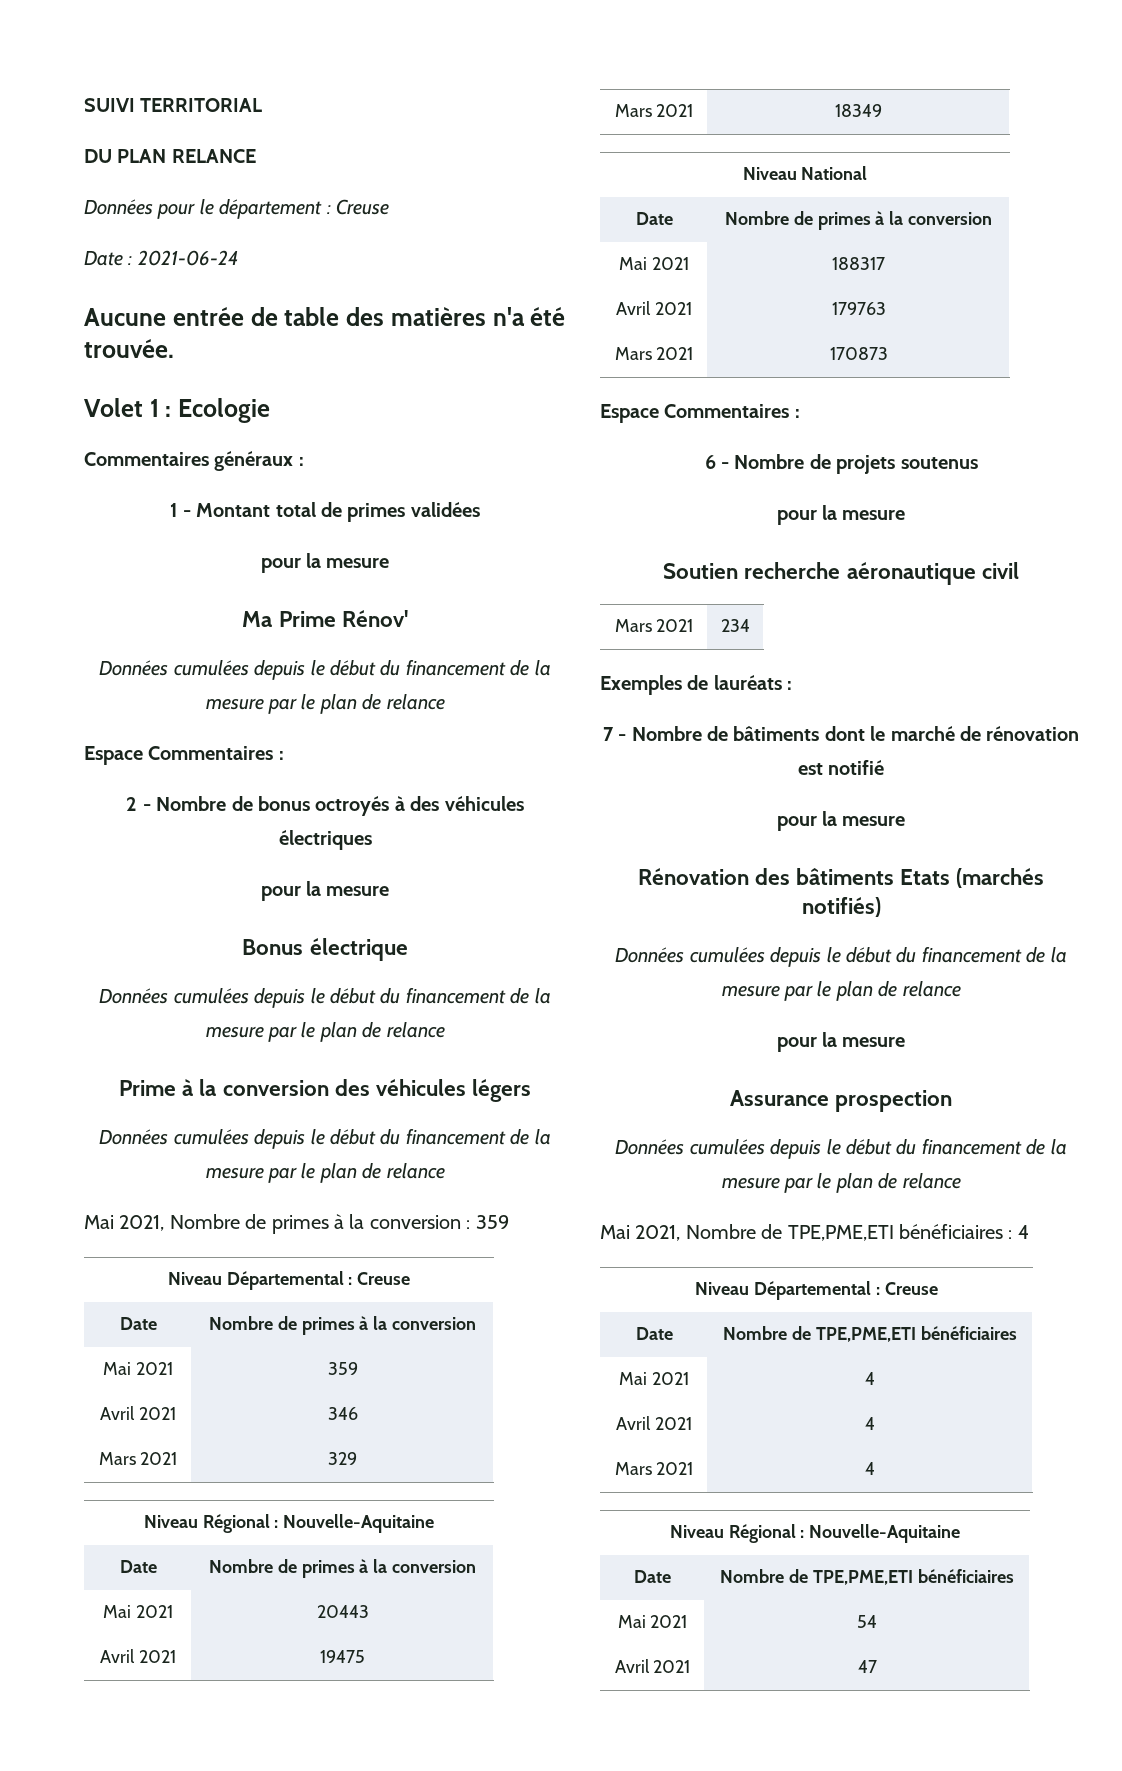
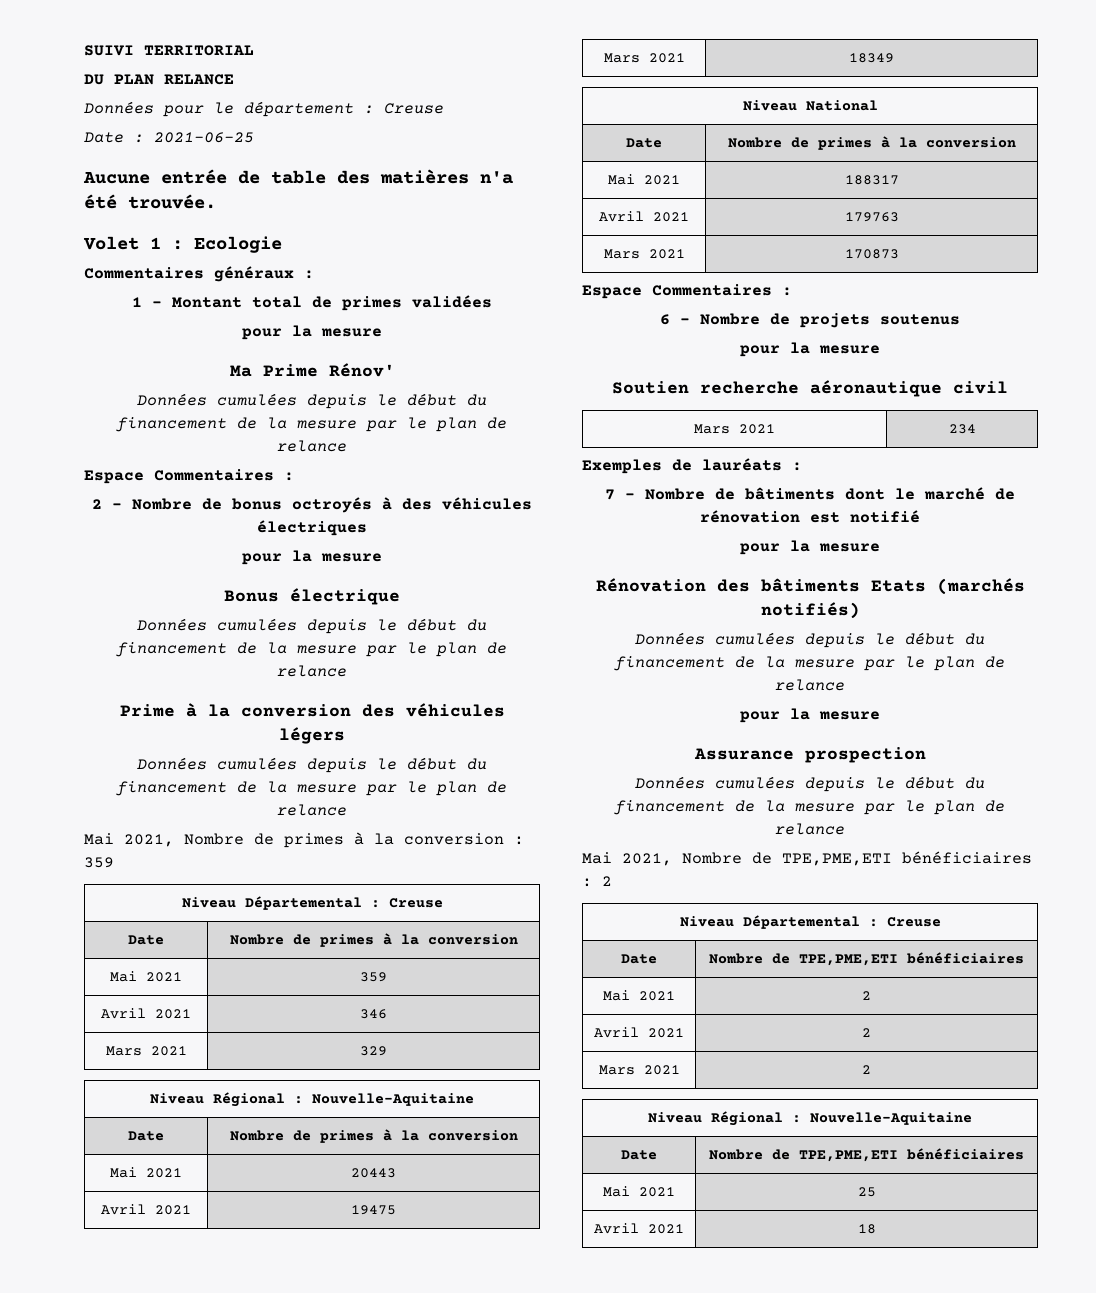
- Date : 2021-06-24
+ Date : 2021-06-25
- Mai 2021, Nombre de TPE,PME,ETI bénéficiaires : 4
+ Mai 2021, Nombre de TPE,PME,ETI bénéficiaires : 2
- Mai 2021 | 4
- Avril 2021 | 4
- Mars 2021 | 4
+ Mai 2021 | 2
+ Avril 2021 | 2
+ Mars 2021 | 2
- Mai 2021 | 54
- Avril 2021 | 47
+ Mai 2021 | 25
+ Avril 2021 | 18

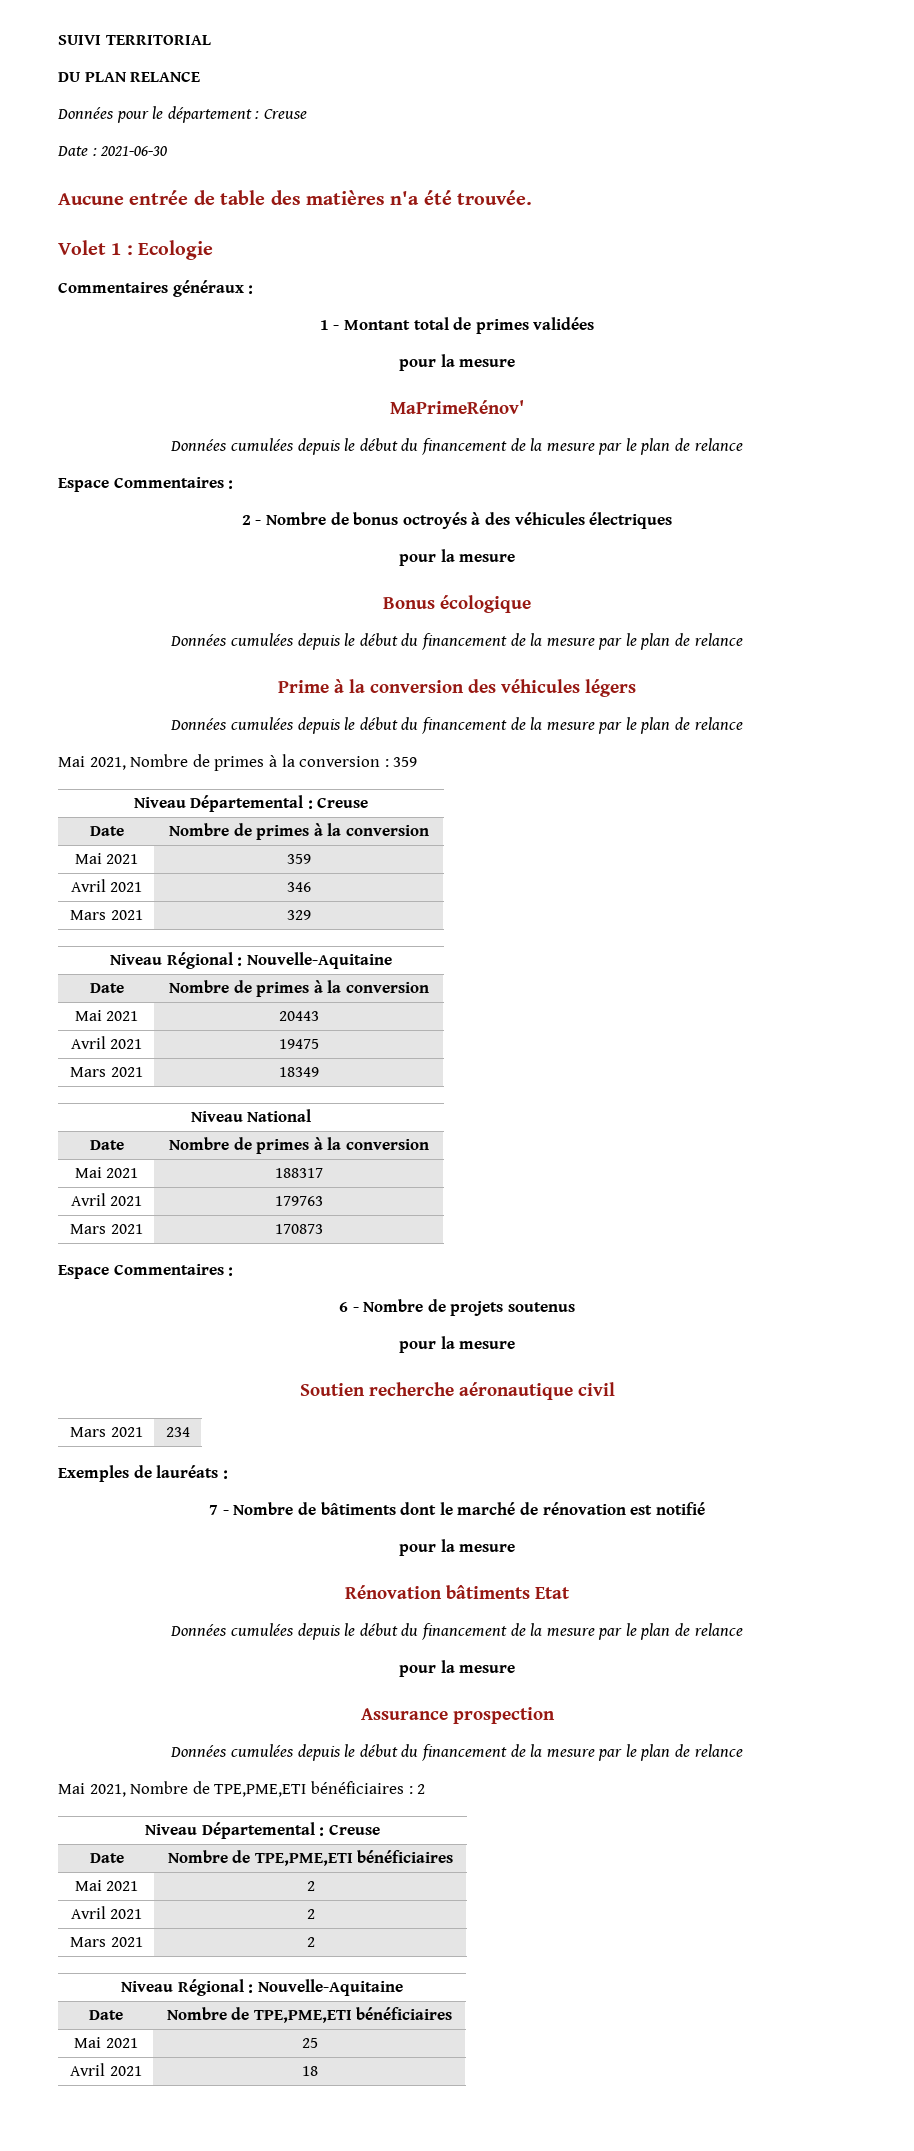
- Date : 2021-06-25
+ Date : 2021-06-30
- Ma Prime Rénov'
+ MaPrimeRénov'
- Bonus électrique
+ Bonus écologique
- Rénovation des bâtiments Etats (marchés notifiés)
+ Rénovation bâtiments Etat

